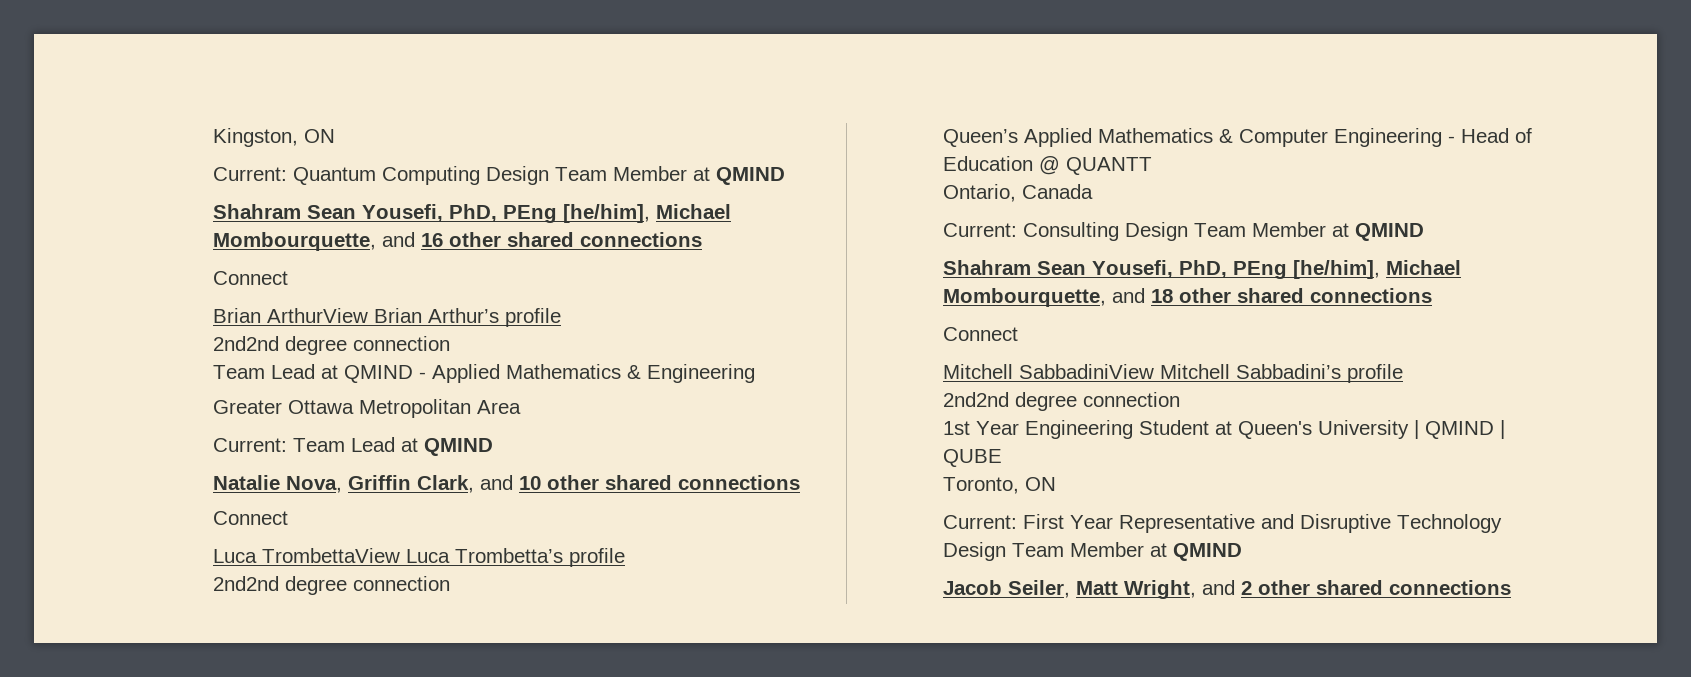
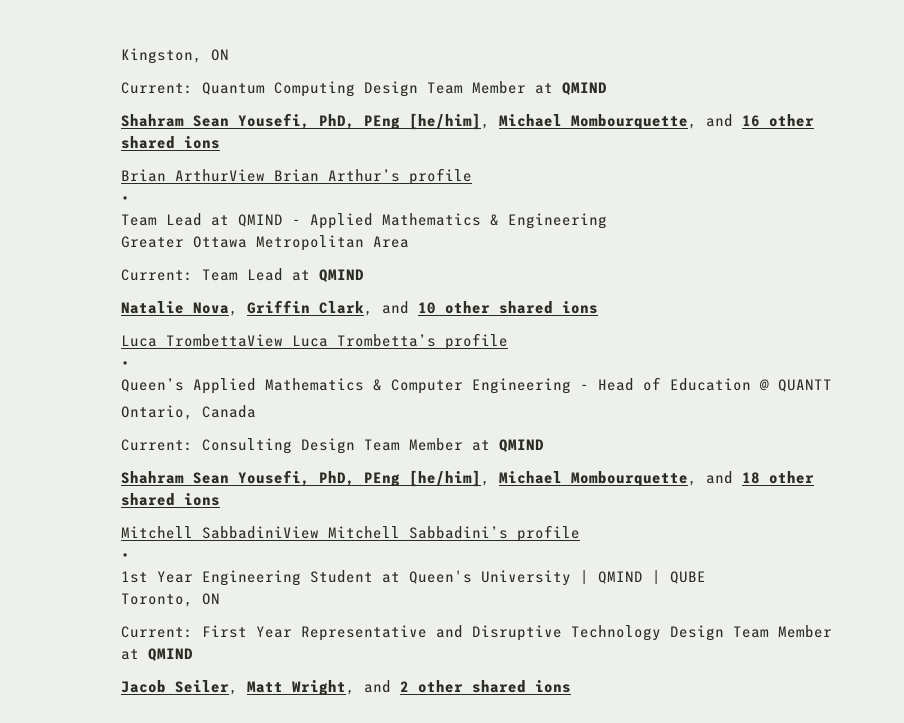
- Shahram Sean Yousefi, PhD, PEng [he/him], Michael Mombourquette, and 16 other shared connections
- Connect
+ Shahram Sean Yousefi, PhD, PEng [he/him], Michael Mombourquette, and 16 other shared ions
  Brian ArthurView Brian Arthur’s profile
- 2nd2nd degree connection
+ •
- Natalie Nova, Griffin Clark, and 10 other shared connections
- Connect
+ Natalie Nova, Griffin Clark, and 10 other shared ions
  Luca TrombettaView Luca Trombetta’s profile
- 2nd2nd degree connection
+ •
- Shahram Sean Yousefi, PhD, PEng [he/him], Michael Mombourquette, and 18 other shared connections
- Connect
+ Shahram Sean Yousefi, PhD, PEng [he/him], Michael Mombourquette, and 18 other shared ions
  Mitchell SabbadiniView Mitchell Sabbadini’s profile
- 2nd2nd degree connection
+ •
- Jacob Seiler, Matt Wright, and 2 other shared connections
+ Jacob Seiler, Matt Wright, and 2 other shared ions

